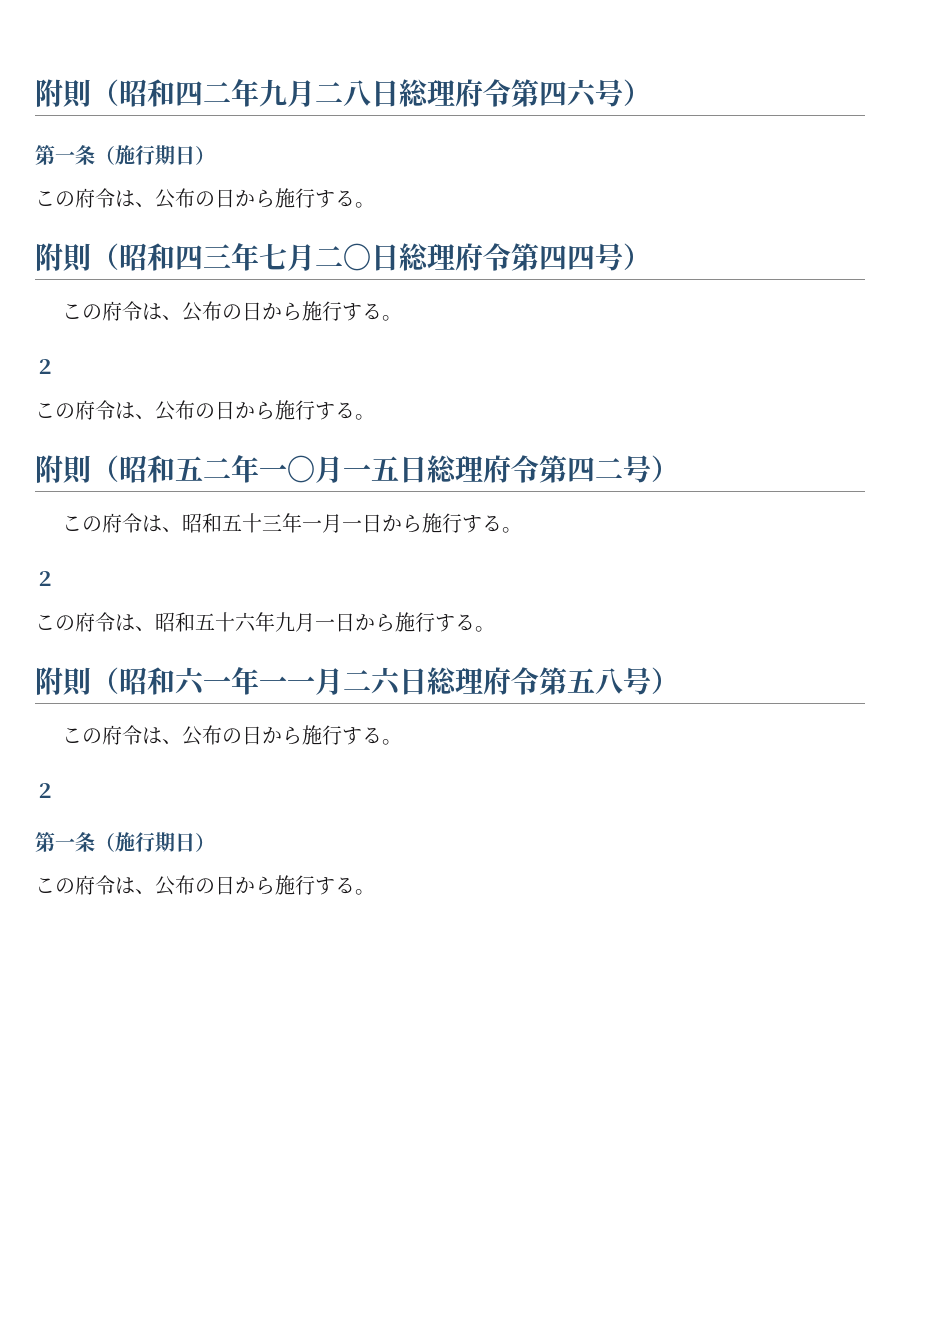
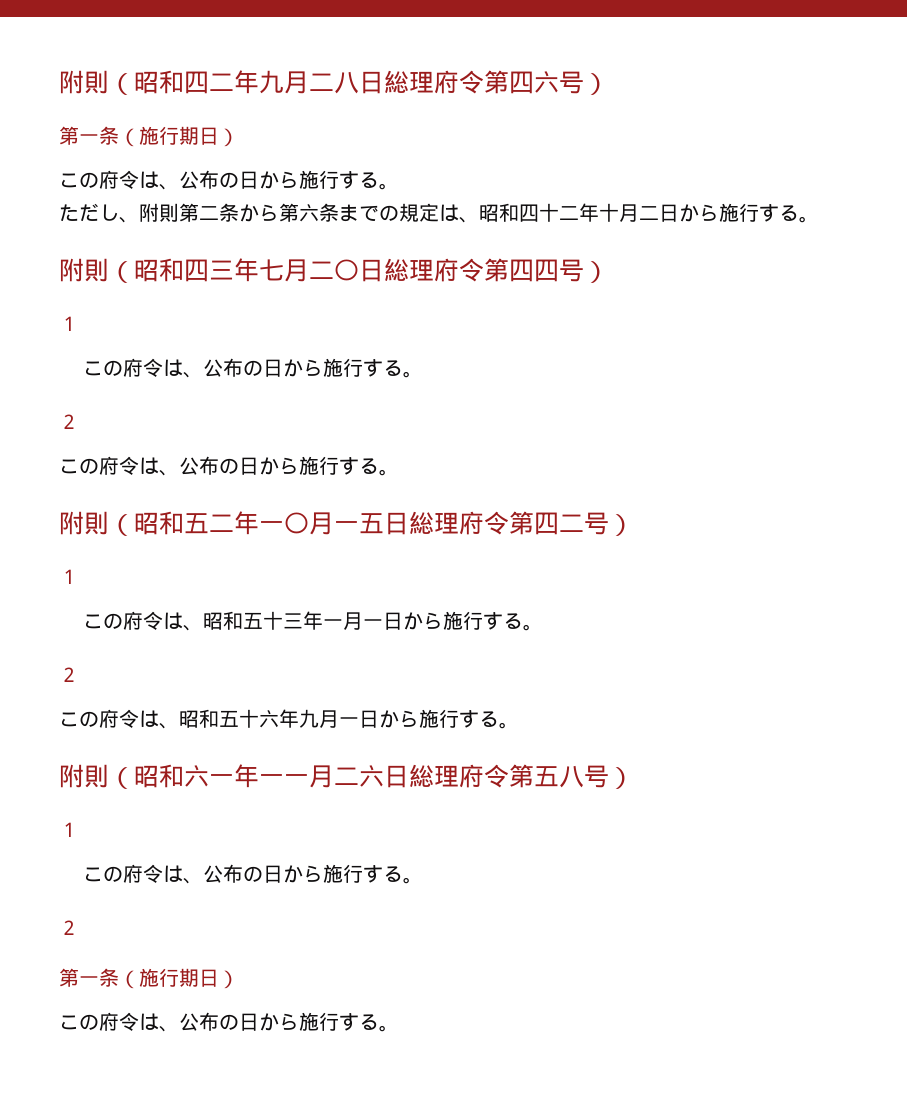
+ ただし、附則第二条から第六条までの規定は、昭和四十二年十月二日から施行する。
  附則（昭和四三年七月二〇日総理府令第四四号）
+ １
  附則（昭和五二年一〇月一五日総理府令第四二号）
+ １
  附則（昭和六一年一一月二六日総理府令第五八号）
+ １

